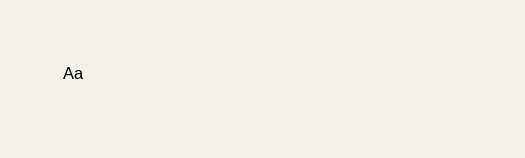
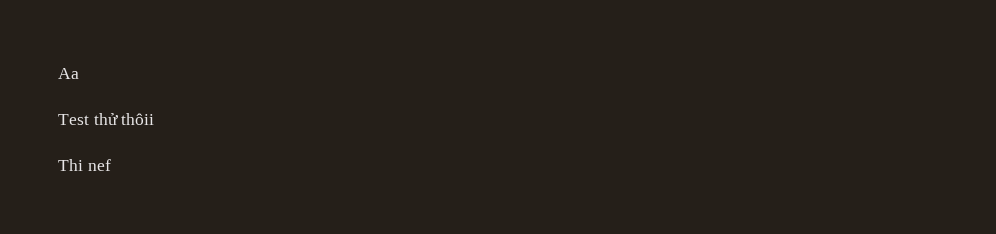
+ Test thử thôii
+ Thi nef

